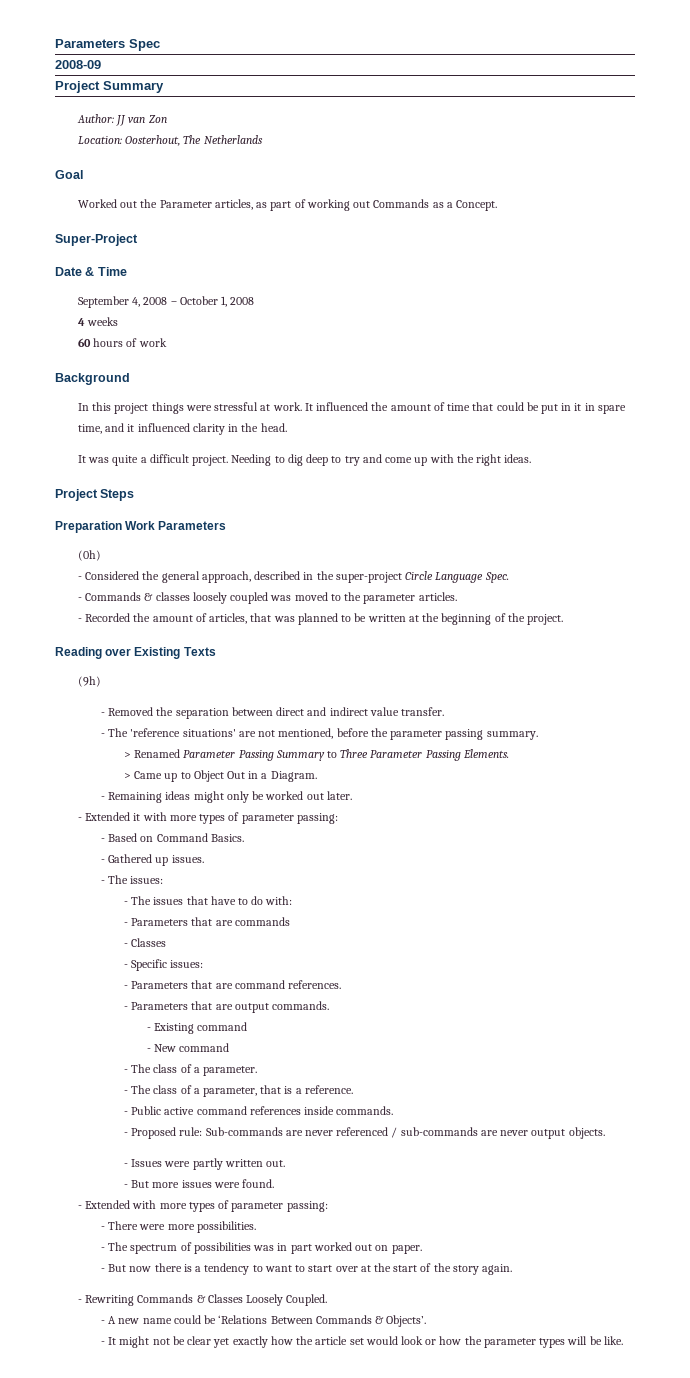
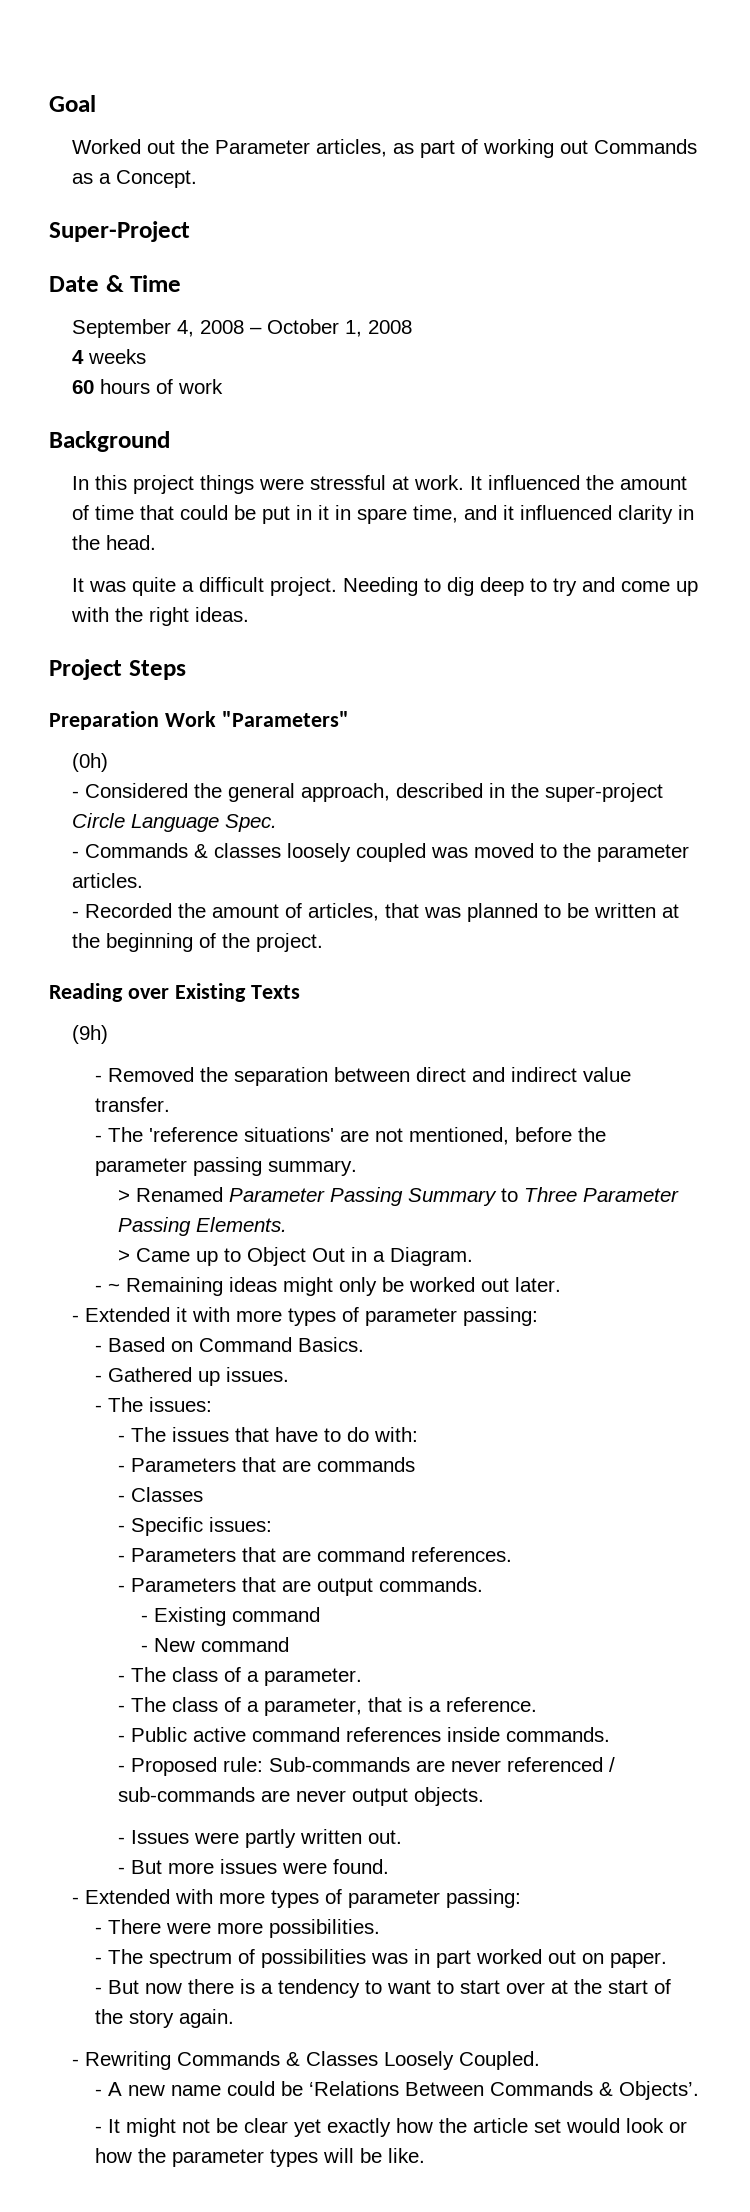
- Parameters Spec
- 2008-09
- Project Summary
- Author: JJ van Zon
- Location: Oosterhout, The Netherlands
- Preparation Work Parameters
+ Preparation Work "Parameters"
- - Remaining ideas might only be worked out later.
+ - ~ Remaining ideas might only be worked out later.

